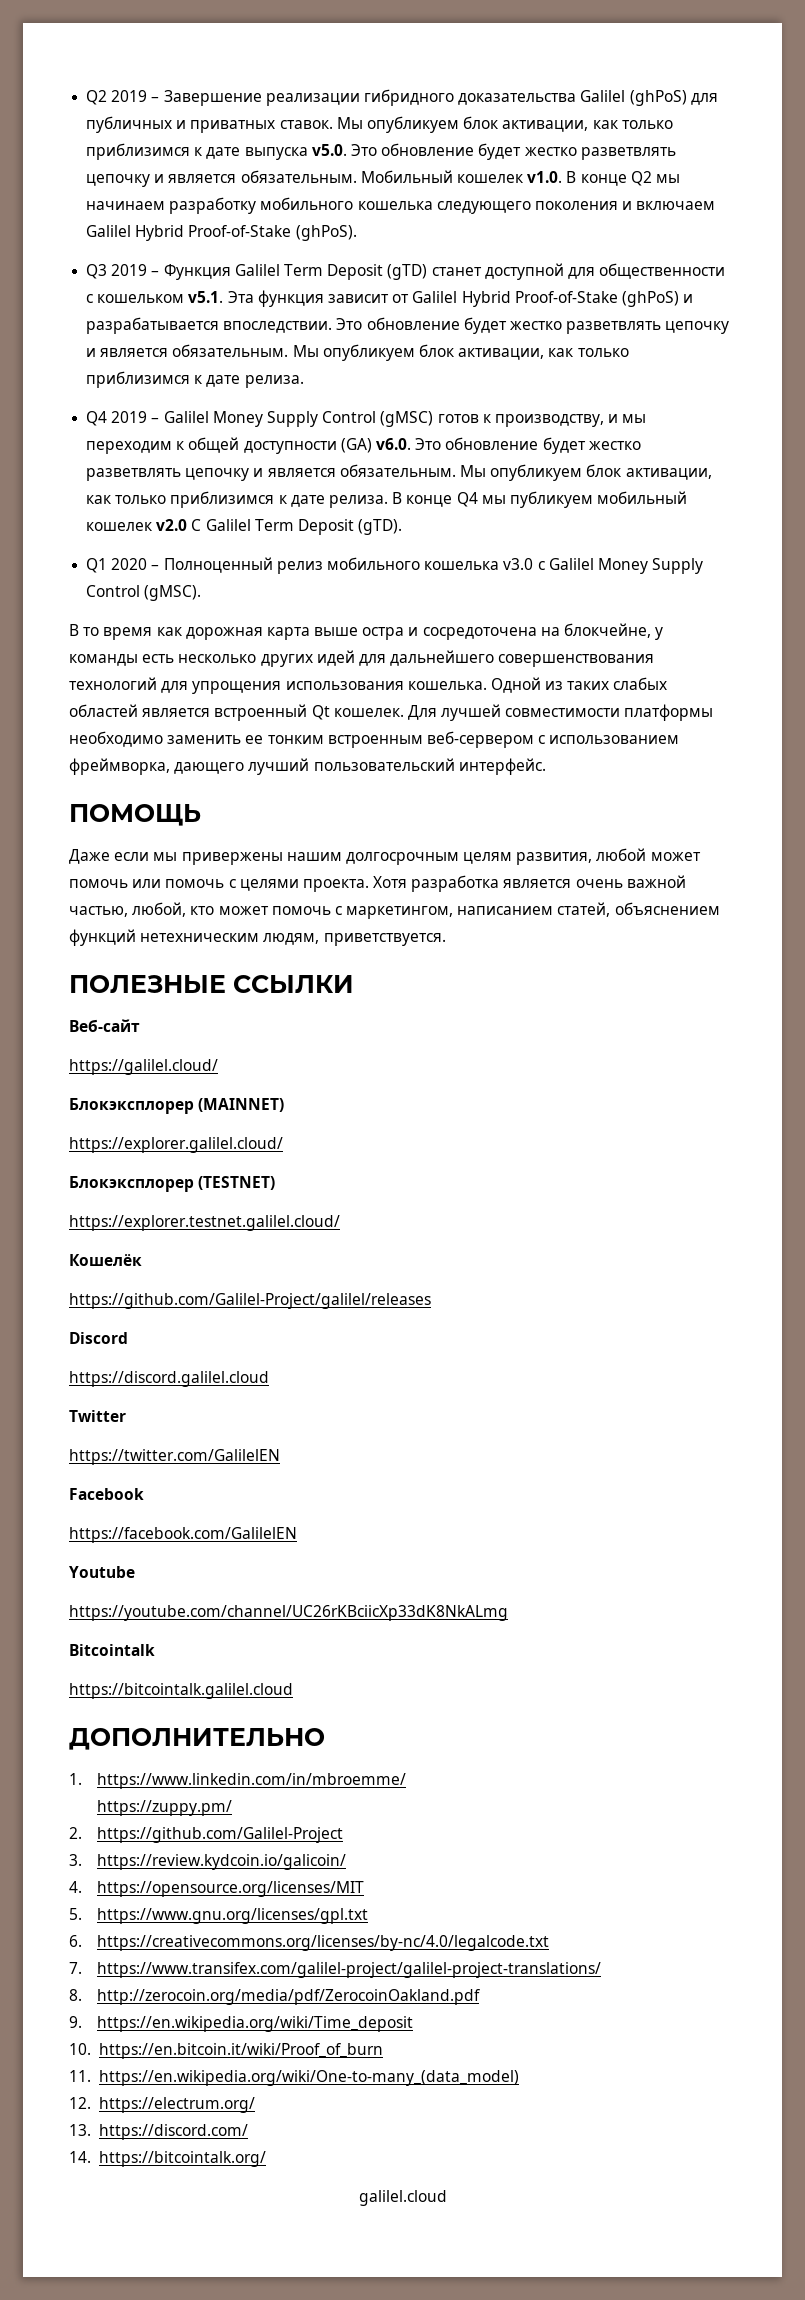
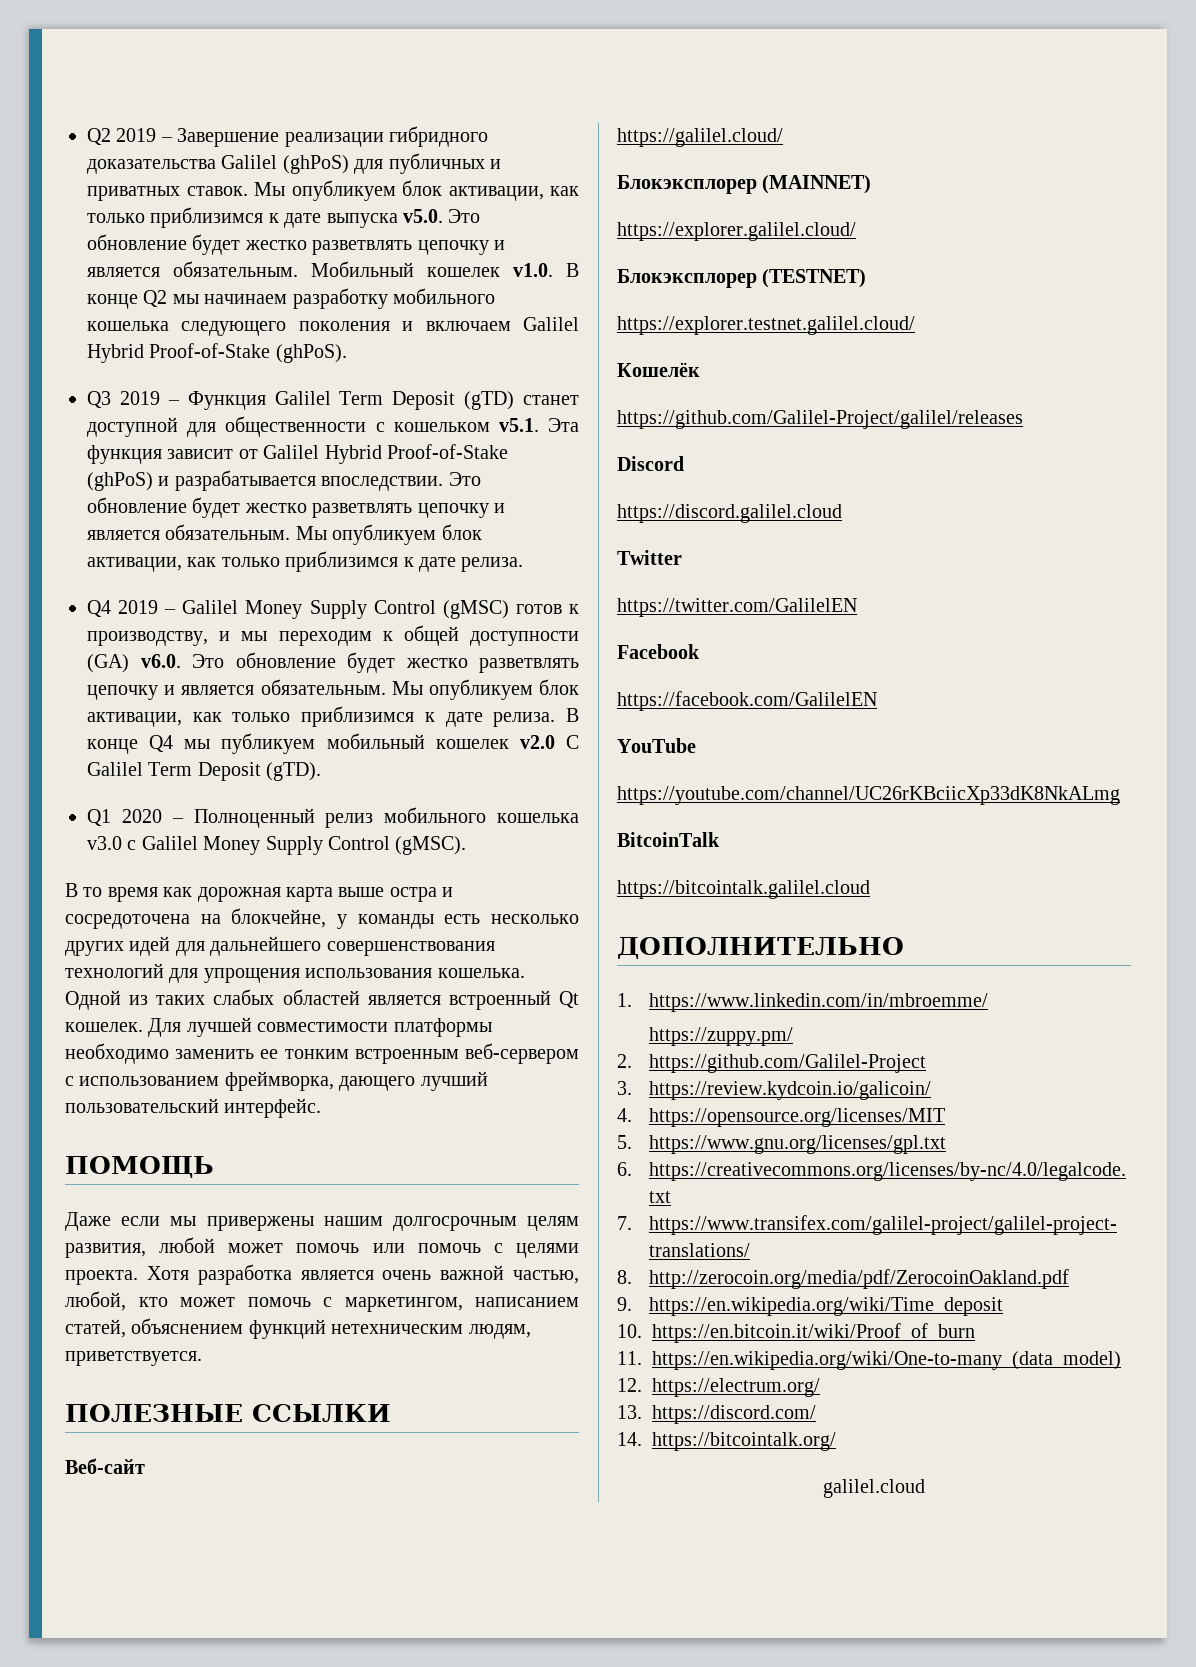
- Youtube
+ YouTube
- Bitcointalk
+ BitcoinTalk

